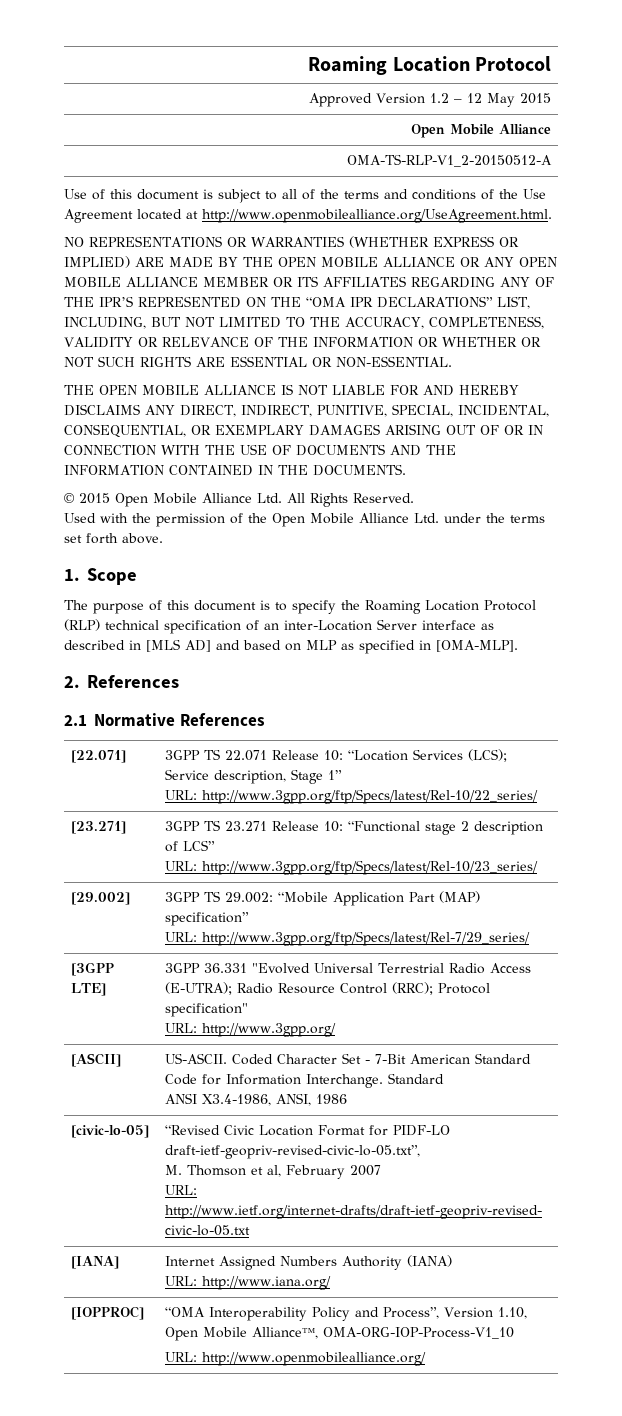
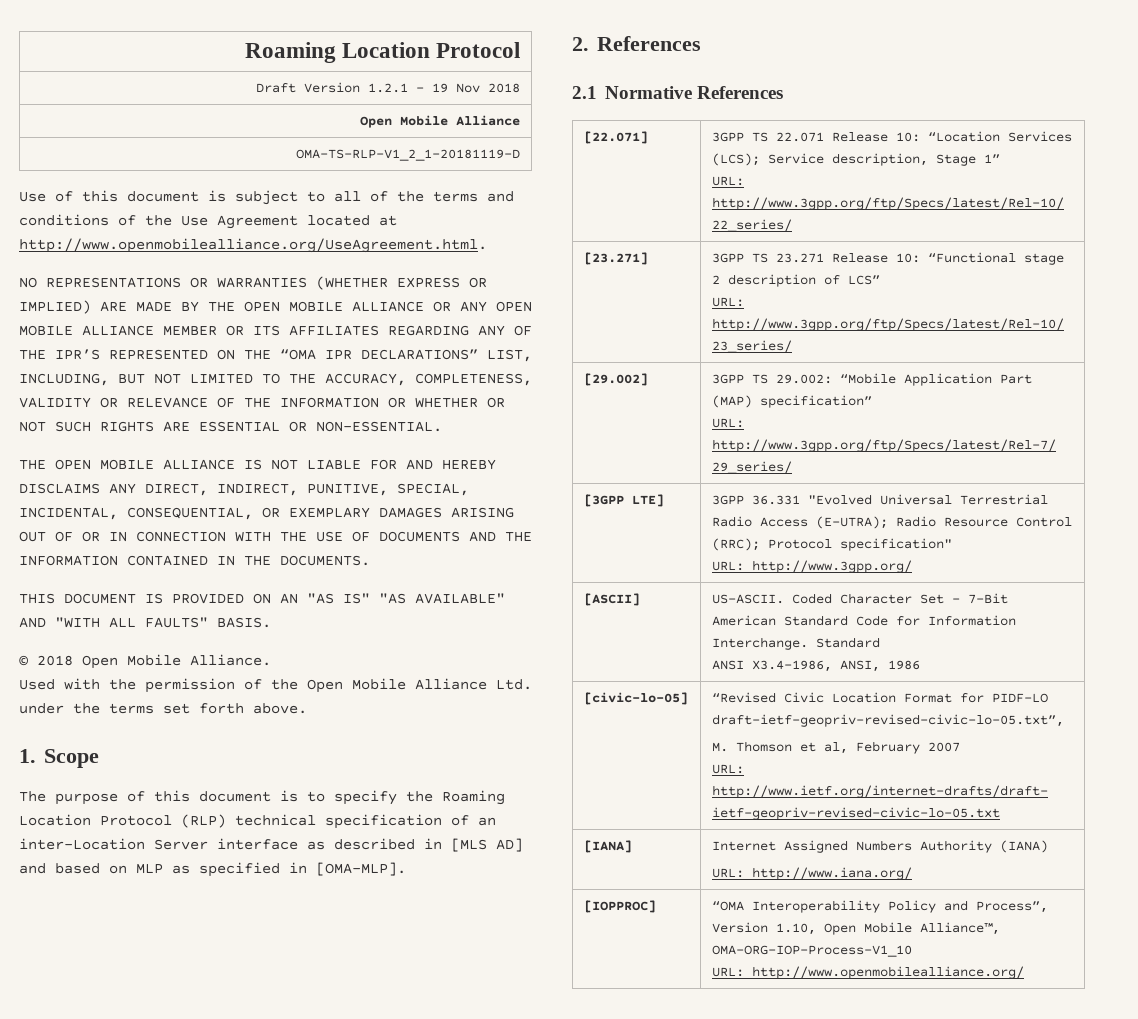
- Approved Version 1.2 – 12 May 2015
+ Draft Version 1.2.1 – 19 Nov 2018
- OMA-TS-RLP-V1_2-20150512-A
+ OMA-TS-RLP-V1_2_1-20181119-D
+ THIS DOCUMENT IS PROVIDED ON AN "AS IS" "AS AVAILABLE" AND "WITH ALL FAULTS" BASIS.
- © 2015 Open Mobile Alliance Ltd. All Rights Reserved.
+ © 2018 Open Mobile Alliance.

